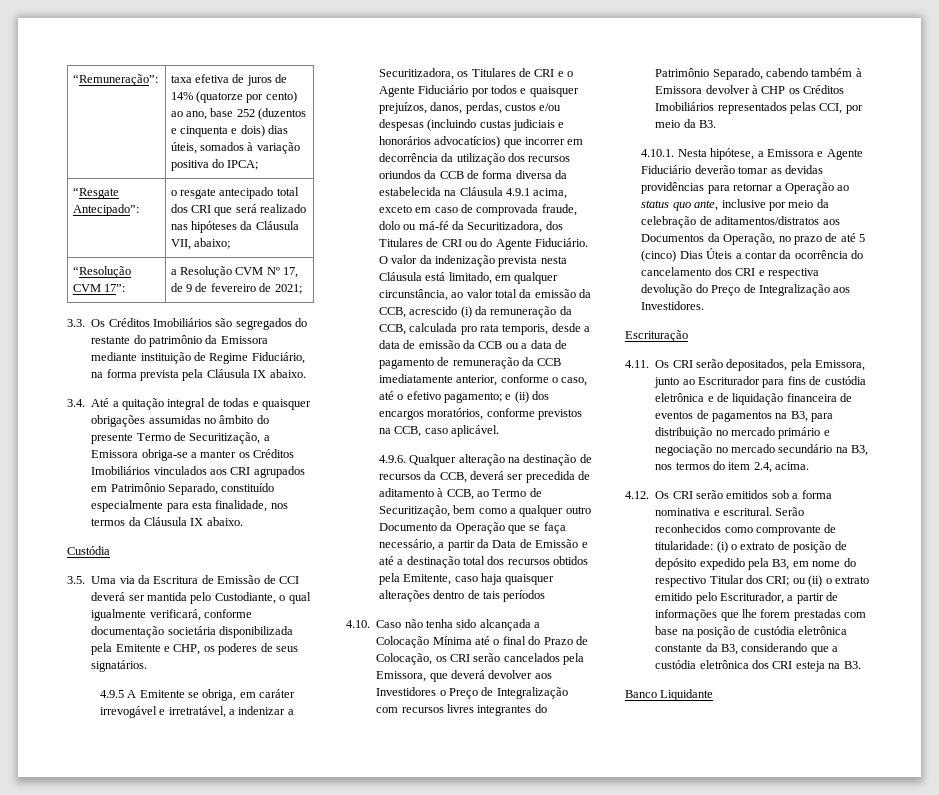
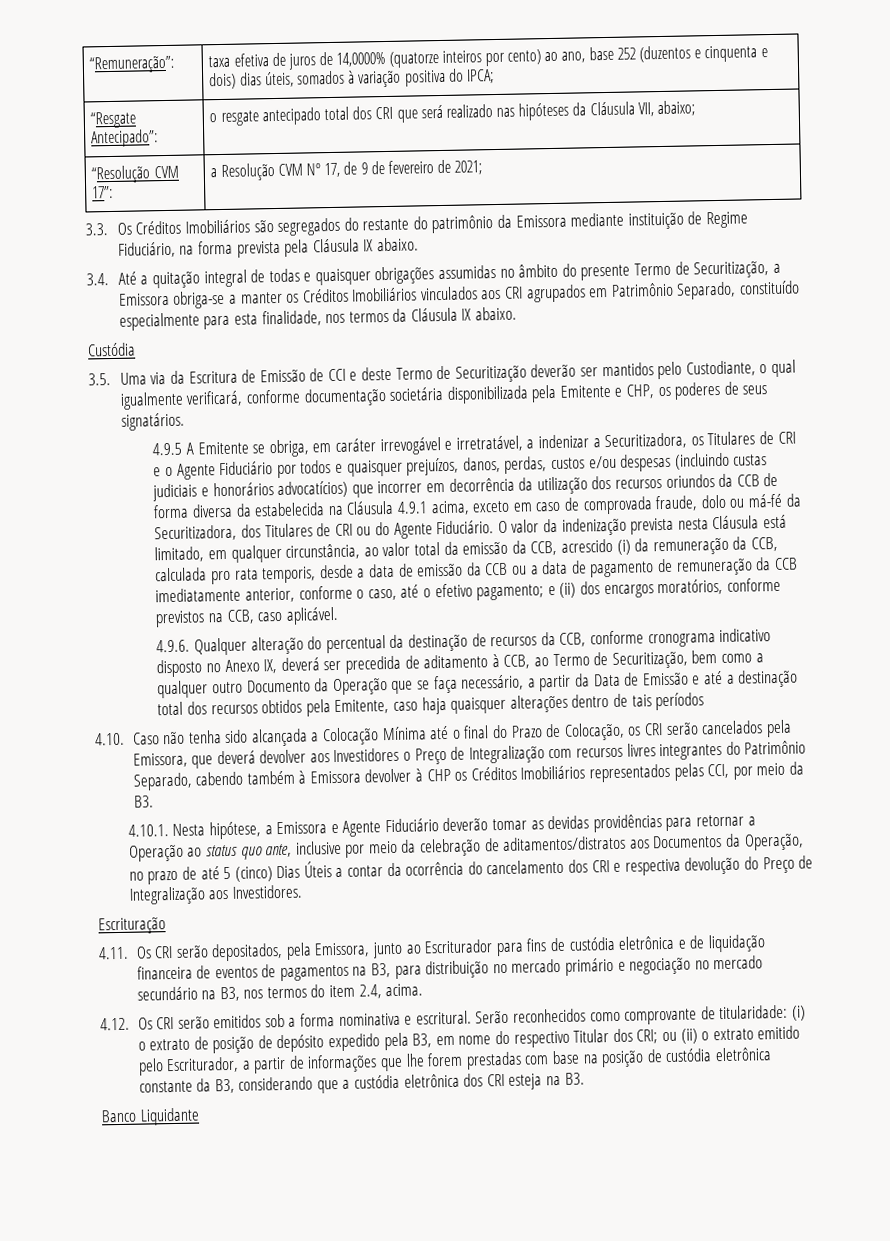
- “Remuneração”: | taxa efetiva de juros de 14% (quatorze por cento) ao ano, base 252 (duzentos e cinquenta e dois) dias úteis, somados à variação positiva do IPCA;
+ “Remuneração”: | taxa efetiva de juros de 14,0000% (quatorze inteiros por cento) ao ano, base 252 (duzentos e cinquenta e dois) dias úteis, somados à variação positiva do IPCA;
- 3.5. Uma via da Escritura de Emissão de CCI deverá ser mantida pelo Custodiante, o qual igualmente verificará, conforme documentação societária disponibilizada pela Emitente e CHP, os poderes de seus signatários.
+ 3.5. Uma via da Escritura de Emissão de CCI e deste Termo de Securitização deverão ser mantidos pelo Custodiante, o qual igualmente verificará, conforme documentação societária disponibilizada pela Emitente e CHP, os poderes de seus signatários.
- 4.9.6. Qualquer alteração na destinação de recursos da CCB, deverá ser precedida de aditamento à CCB, ao Termo de Securitização, bem como a qualquer outro Documento da Operação que se faça necessário, a partir da Data de Emissão e até a destinação total dos recursos obtidos pela Emitente, caso haja quaisquer alterações dentro de tais períodos
+ 4.9.6. Qualquer alteração do percentual da destinação de recursos da CCB, conforme cronograma indicativo disposto no Anexo IX, deverá ser precedida de aditamento à CCB, ao Termo de Securitização, bem como a qualquer outro Documento da Operação que se faça necessário, a partir da Data de Emissão e até a destinação total dos recursos obtidos pela Emitente, caso haja quaisquer alterações dentro de tais períodos

